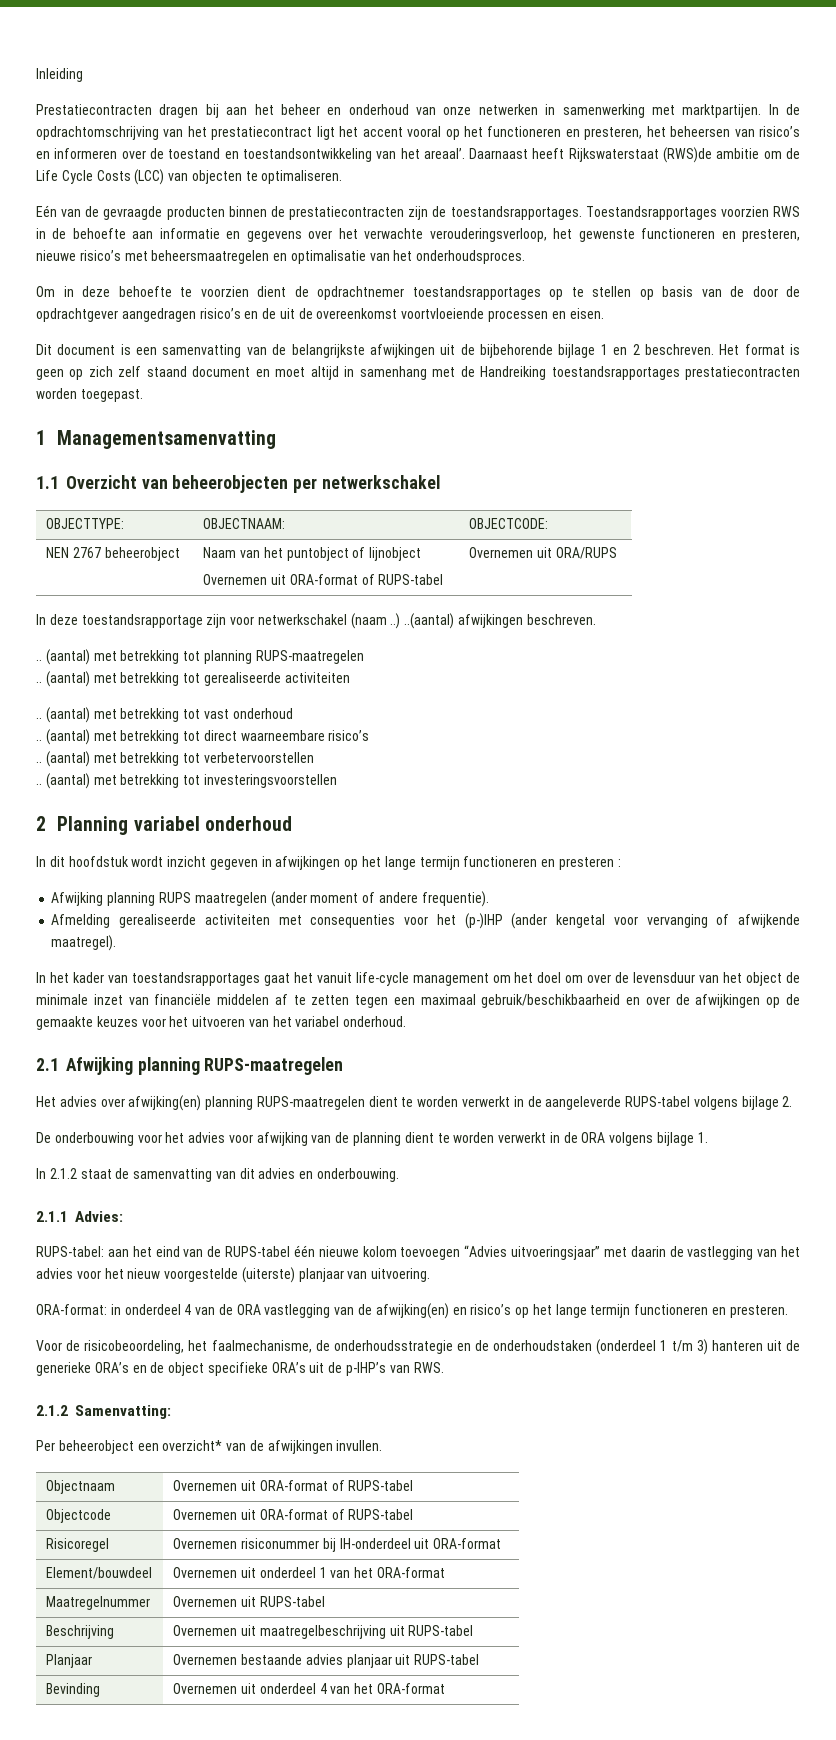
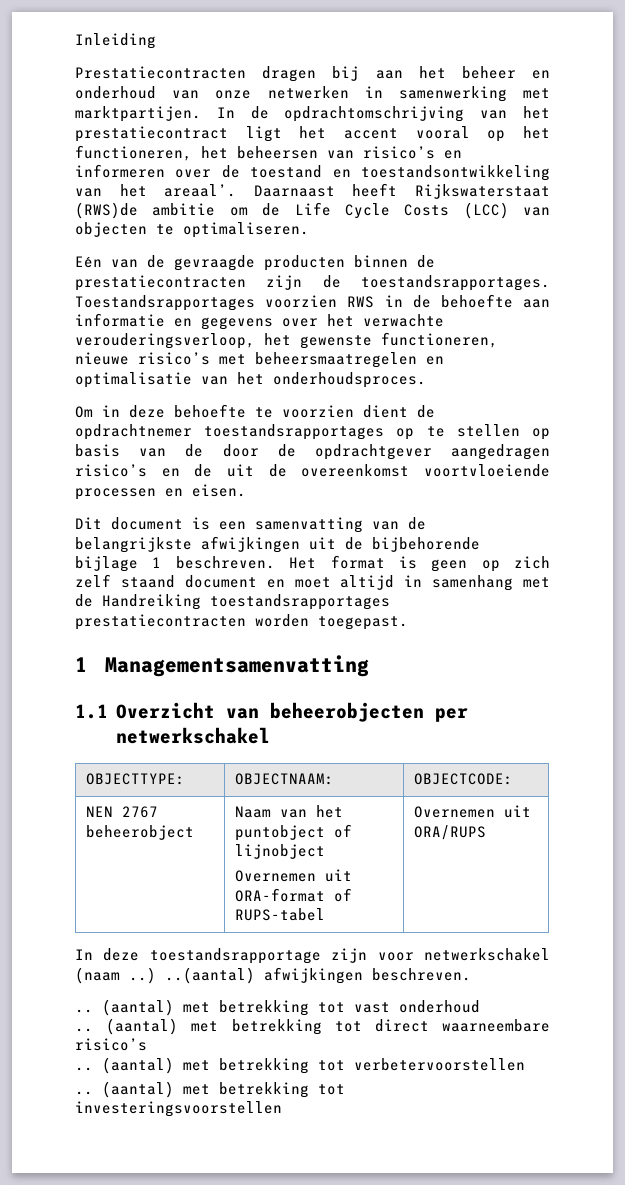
- In de opdrachtomschrijving van het prestatiecontract ligt het accent vooral op het functioneren en presteren, het beheersen van risico’s en informeren over de toestand en toestandsontwikkeling van het areaal’.
+ In de opdrachtomschrijving van het prestatiecontract ligt het accent vooral op het functioneren, het beheersen van risico’s en informeren over de toestand en toestandsontwikkeling van het areaal’.
- Toestandsrapportages voorzien RWS in de behoefte aan informatie en gegevens over het verwachte verouderingsverloop, het gewenste functioneren en presteren, nieuwe risico’s met beheersmaatregelen en optimalisatie van het onderhoudsproces.
+ Toestandsrapportages voorzien RWS in de behoefte aan informatie en gegevens over het verwachte verouderingsverloop, het gewenste functioneren, nieuwe risico’s met beheersmaatregelen en optimalisatie van het onderhoudsproces.
- Dit document is een samenvatting van de belangrijkste afwijkingen uit de bijbehorende bijlage 1 en 2 beschreven.
+ Dit document is een samenvatting van de belangrijkste afwijkingen uit de bijbehorende bijlage 1 beschreven.
- .. (aantal) met betrekking tot planning RUPS-maatregelen
- .. (aantal) met betrekking tot gerealiseerde activiteiten
- 2 Planning variabel onderhoud
- In dit hoofdstuk wordt inzicht gegeven in afwijkingen op het lange termijn functioneren en presteren :
- Afwijking planning RUPS maatregelen (ander moment of andere frequentie).
- Afmelding gerealiseerde activiteiten met consequenties voor het (p-)IHP (ander kengetal voor vervanging of afwijkende maatregel).
- In het kader van toestandsrapportages gaat het vanuit life-cycle management om het doel om over de levensduur van het object de minimale inzet van financiële middelen af te zetten tegen een maximaal gebruik/beschikbaarheid en over de afwijkingen op de gemaakte keuzes voor het uitvoeren van het variabel onderhoud.
- 2.1 Afwijking planning RUPS-maatregelen
- Het advies over afwijking(en) planning RUPS-maatregelen dient te worden verwerkt in de aangeleverde RUPS-tabel volgens bijlage 2.
- De onderbouwing voor het advies voor afwijking van de planning dient te worden verwerkt in de ORA volgens bijlage 1.
- In 2.1.2 staat de samenvatting van dit advies en onderbouwing.
- 2.1.1 Advies:
- RUPS-tabel: aan het eind van de RUPS-tabel één nieuwe kolom toevoegen “Advies uitvoeringsjaar” met daarin de vastlegging van het advies voor het nieuw voorgestelde (uiterste) planjaar van uitvoering.
- ORA-format: in onderdeel 4 van de ORA vastlegging van de afwijking(en) en risico’s op het lange termijn functioneren en presteren.
- Voor de risicobeoordeling, het faalmechanisme, de onderhoudsstrategie en de onderhoudstaken (onderdeel 1 t/m 3) hanteren uit de generieke ORA’s en de object specifieke ORA’s uit de p-IHP’s van RWS.
- 2.1.2 Samenvatting:
- Per beheerobject een overzicht* van de afwijkingen invullen.
- Objectnaam | Overnemen uit ORA-format of RUPS-tabel
- Objectcode | Overnemen uit ORA-format of RUPS-tabel
- Risicoregel | Overnemen risiconummer bij IH-onderdeel uit ORA-format
- Element/bouwdeel | Overnemen uit onderdeel 1 van het ORA-format
- Maatregelnummer | Overnemen uit RUPS-tabel
- Beschrijving | Overnemen uit maatregelbeschrijving uit RUPS-tabel
- Planjaar | Overnemen bestaande advies planjaar uit RUPS-tabel
- Bevinding | Overnemen uit onderdeel 4 van het ORA-format

